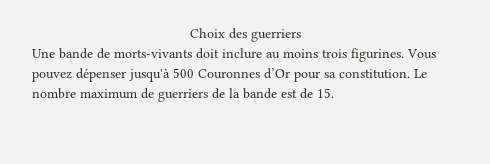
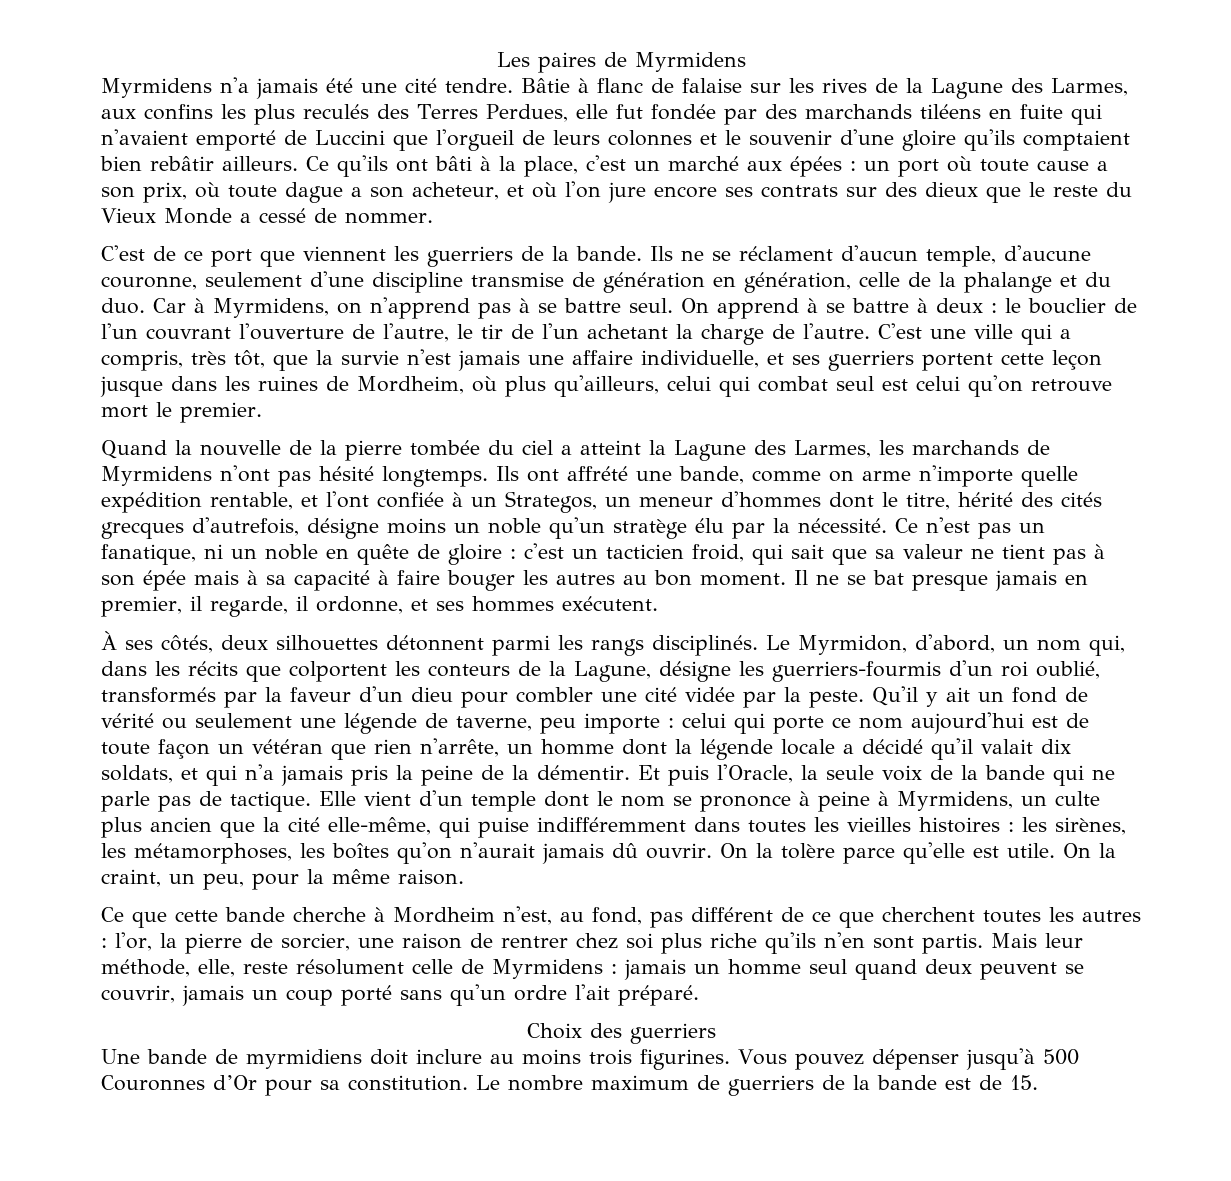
+ Les paires de Myrmidens
+ Myrmidens n'a jamais été une cité tendre. Bâtie à flanc de falaise sur les rives de la Lagune des Larmes, aux confins les plus reculés des Terres Perdues, elle fut fondée par des marchands tiléens en fuite qui n'avaient emporté de Luccini que l'orgueil de leurs colonnes et le souvenir d'une gloire qu'ils comptaient bien rebâtir ailleurs. Ce qu'ils ont bâti à la place, c'est un marché aux épées : un port où toute cause a son prix, où toute dague a son acheteur, et où l'on jure encore ses contrats sur des dieux que le reste du Vieux Monde a cessé de nommer.
+ C'est de ce port que viennent les guerriers de la bande. Ils ne se réclament d'aucun temple, d'aucune couronne, seulement d'une discipline transmise de génération en génération, celle de la phalange et du duo. Car à Myrmidens, on n'apprend pas à se battre seul. On apprend à se battre à deux : le bouclier de l'un couvrant l'ouverture de l'autre, le tir de l'un achetant la charge de l'autre. C'est une ville qui a compris, très tôt, que la survie n'est jamais une affaire individuelle, et ses guerriers portent cette leçon jusque dans les ruines de Mordheim, où plus qu'ailleurs, celui qui combat seul est celui qu'on retrouve mort le premier.
+ Quand la nouvelle de la pierre tombée du ciel a atteint la Lagune des Larmes, les marchands de Myrmidens n'ont pas hésité longtemps. Ils ont affrété une bande, comme on arme n'importe quelle expédition rentable, et l'ont confiée à un Strategos, un meneur d'hommes dont le titre, hérité des cités grecques d'autrefois, désigne moins un noble qu'un stratège élu par la nécessité. Ce n'est pas un fanatique, ni un noble en quête de gloire : c'est un tacticien froid, qui sait que sa valeur ne tient pas à son épée mais à sa capacité à faire bouger les autres au bon moment. Il ne se bat presque jamais en premier, il regarde, il ordonne, et ses hommes exécutent.
+ À ses côtés, deux silhouettes détonnent parmi les rangs disciplinés. Le Myrmidon, d'abord, un nom qui, dans les récits que colportent les conteurs de la Lagune, désigne les guerriers-fourmis d'un roi oublié, transformés par la faveur d'un dieu pour combler une cité vidée par la peste. Qu'il y ait un fond de vérité ou seulement une légende de taverne, peu importe : celui qui porte ce nom aujourd'hui est de toute façon un vétéran que rien n'arrête, un homme dont la légende locale a décidé qu'il valait dix soldats, et qui n'a jamais pris la peine de la démentir. Et puis l'Oracle, la seule voix de la bande qui ne parle pas de tactique. Elle vient d'un temple dont le nom se prononce à peine à Myrmidens, un culte plus ancien que la cité elle-même, qui puise indifféremment dans toutes les vieilles histoires : les sirènes, les métamorphoses, les boîtes qu'on n'aurait jamais dû ouvrir. On la tolère parce qu'elle est utile. On la craint, un peu, pour la même raison.
+ Ce que cette bande cherche à Mordheim n'est, au fond, pas différent de ce que cherchent toutes les autres : l'or, la pierre de sorcier, une raison de rentrer chez soi plus riche qu'ils n'en sont partis. Mais leur méthode, elle, reste résolument celle de Myrmidens : jamais un homme seul quand deux peuvent se couvrir, jamais un coup porté sans qu'un ordre l'ait préparé.
- Une bande de morts-vivants doit inclure au moins trois figurines.
+ Une bande de myrmidiens doit inclure au moins trois figurines.

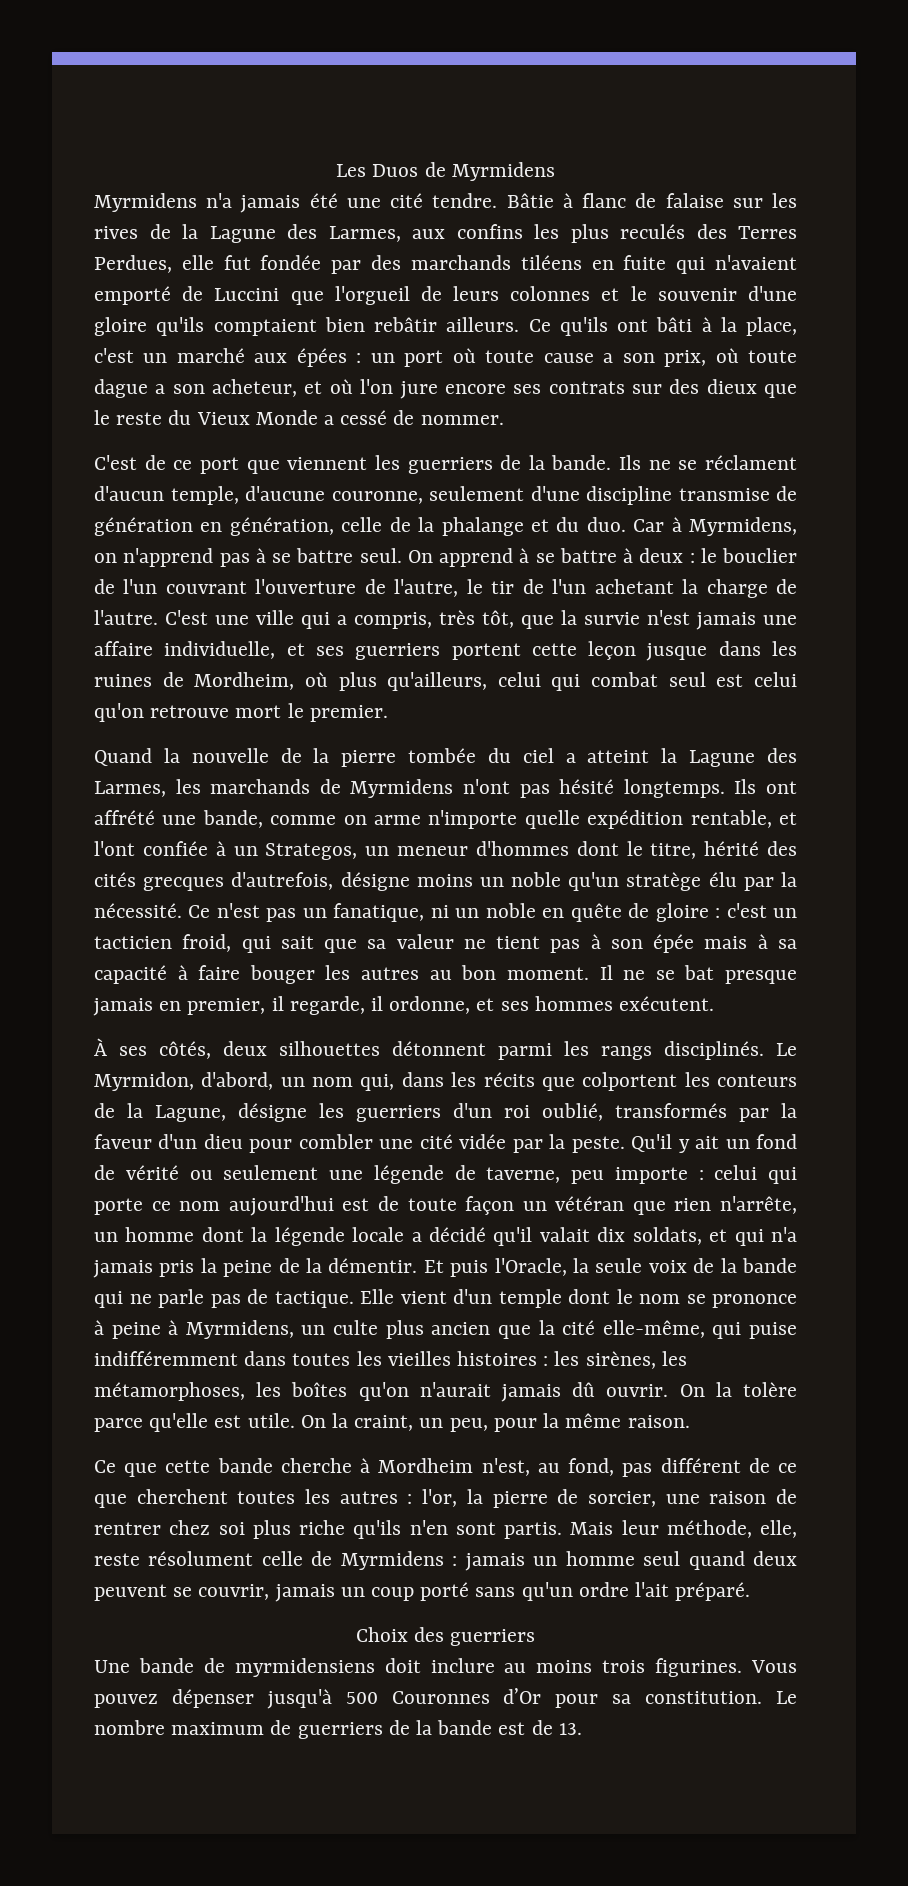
- Les paires de Myrmidens
+ Les Duos de Myrmidens
- Le Myrmidon, d'abord, un nom qui, dans les récits que colportent les conteurs de la Lagune, désigne les guerriers-fourmis d'un roi oublié, transformés par la faveur d'un dieu pour combler une cité vidée par la peste.
+ Le Myrmidon, d'abord, un nom qui, dans les récits que colportent les conteurs de la Lagune, désigne les guerriers d'un roi oublié, transformés par la faveur d'un dieu pour combler une cité vidée par la peste.
- Une bande de myrmidiens doit inclure au moins trois figurines.
+ Une bande de myrmidensiens doit inclure au moins trois figurines.
- Le nombre maximum de guerriers de la bande est de 15.
+ Le nombre maximum de guerriers de la bande est de 13.

